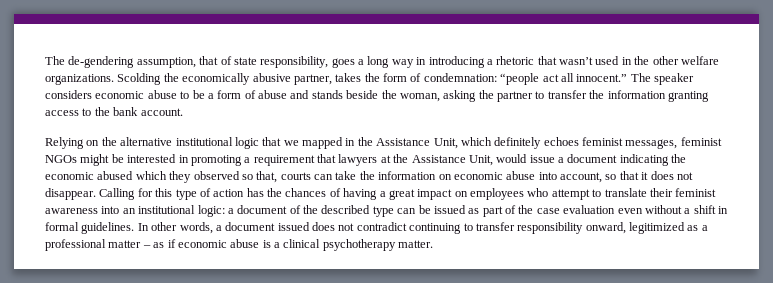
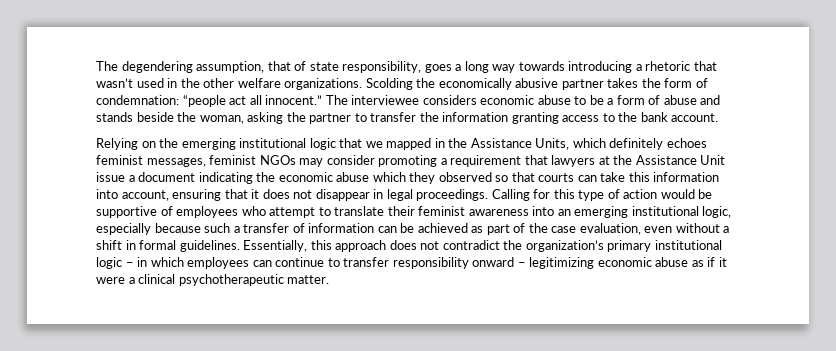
- The de-gendering assumption, that of state responsibility, goes a long way in introducing a rhetoric that wasn’t used in the other welfare organizations.
+ The degendering assumption, that of state responsibility, goes a long way towards introducing a rhetoric that wasn’t used in the other welfare organizations.
- Scolding the economically abusive partner, takes the form of condemnation: “people act all innocent.”
+ Scolding the economically abusive partner takes the form of condemnation: “people act all innocent.”
- The speaker considers economic abuse to be a form of abuse and stands beside the woman, asking the partner to transfer the information granting access to the bank account.
+ The interviewee considers economic abuse to be a form of abuse and stands beside the woman, asking the partner to transfer the information granting access to the bank account.
- Relying on the alternative institutional logic that we mapped in the Assistance Unit, which definitely echoes feminist messages, feminist NGOs might be interested in promoting a requirement that lawyers at the Assistance Unit, would issue a document indicating the economic abused which they observed so that, courts can take the information on economic abuse into account, so that it does not disappear.
+ Relying on the emerging institutional logic that we mapped in the Assistance Units, which definitely echoes feminist messages, feminist NGOs may consider promoting a requirement that lawyers at the Assistance Unit issue a document indicating the economic abuse which they observed so that courts can take this information into account, ensuring that it does not disappear in legal proceedings.
- Calling for this type of action has the chances of having a great impact on employees who attempt to translate their feminist awareness into an institutional logic: a document of the described type can be issued as part of the case evaluation even without a shift in formal guidelines.
+ Calling for this type of action would be supportive of employees who attempt to translate their feminist awareness into an emerging institutional logic, especially because such a transfer of information can be achieved as part of the case evaluation, even without a shift in formal guidelines.
- In other words, a document issued does not contradict continuing to transfer responsibility onward, legitimized as a professional matter – as if economic abuse is a clinical psychotherapy matter.
+ Essentially, this approach does not contradict the organization’s primary institutional logic – in which employees can continue to transfer responsibility onward – legitimizing economic abuse as if it were a clinical psychotherapeutic matter.

